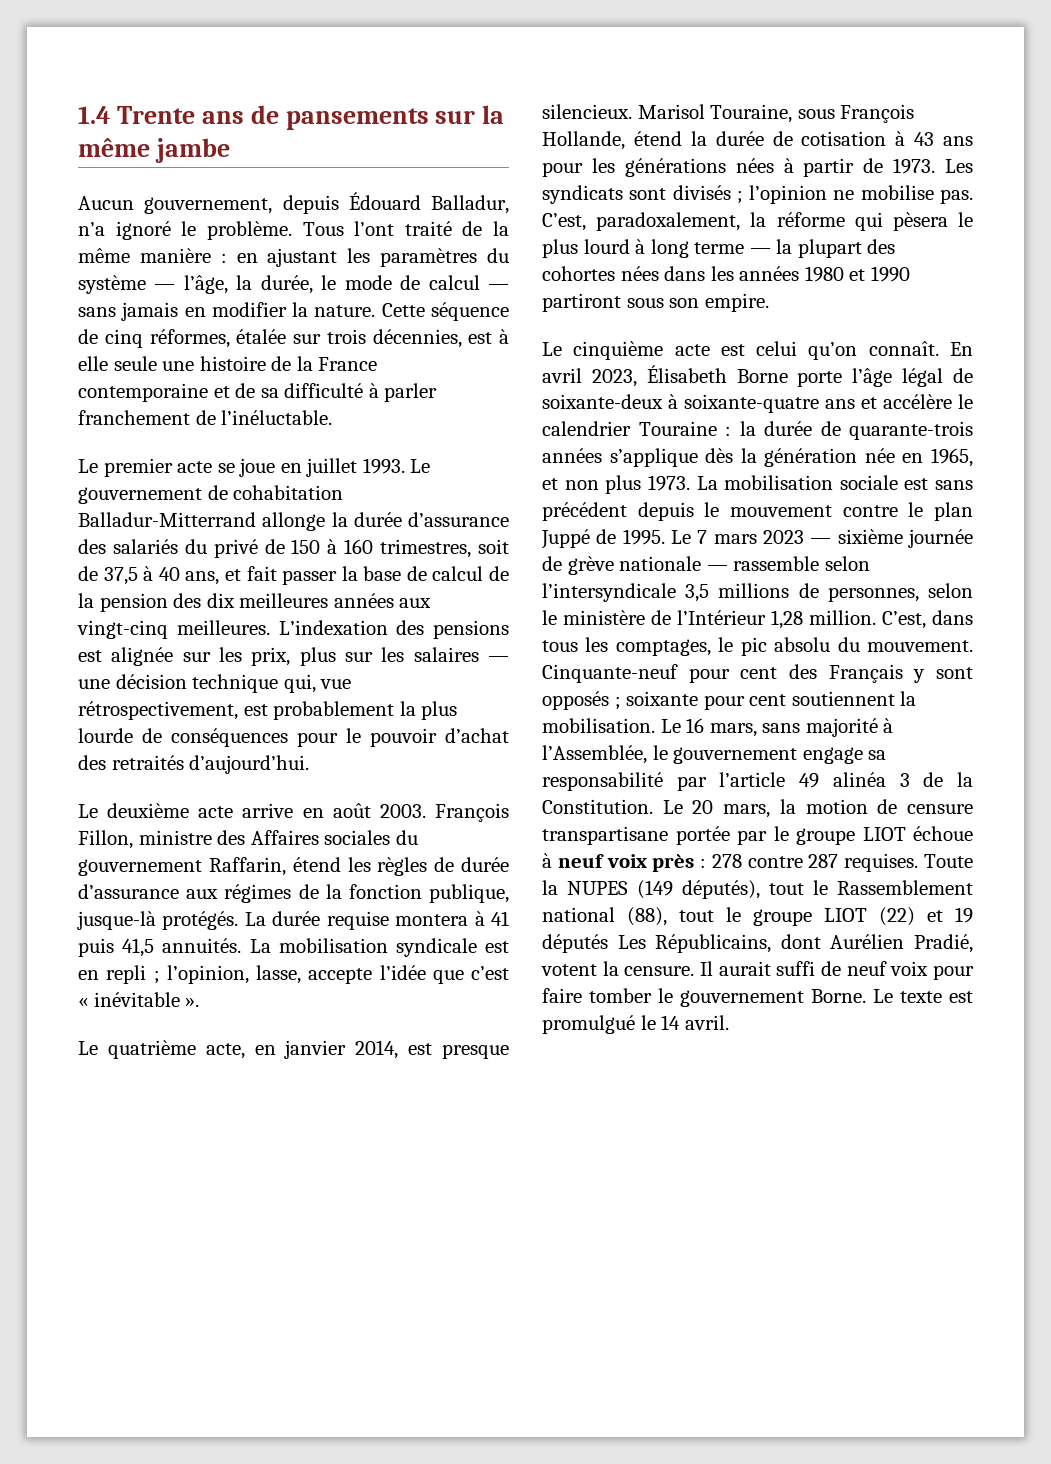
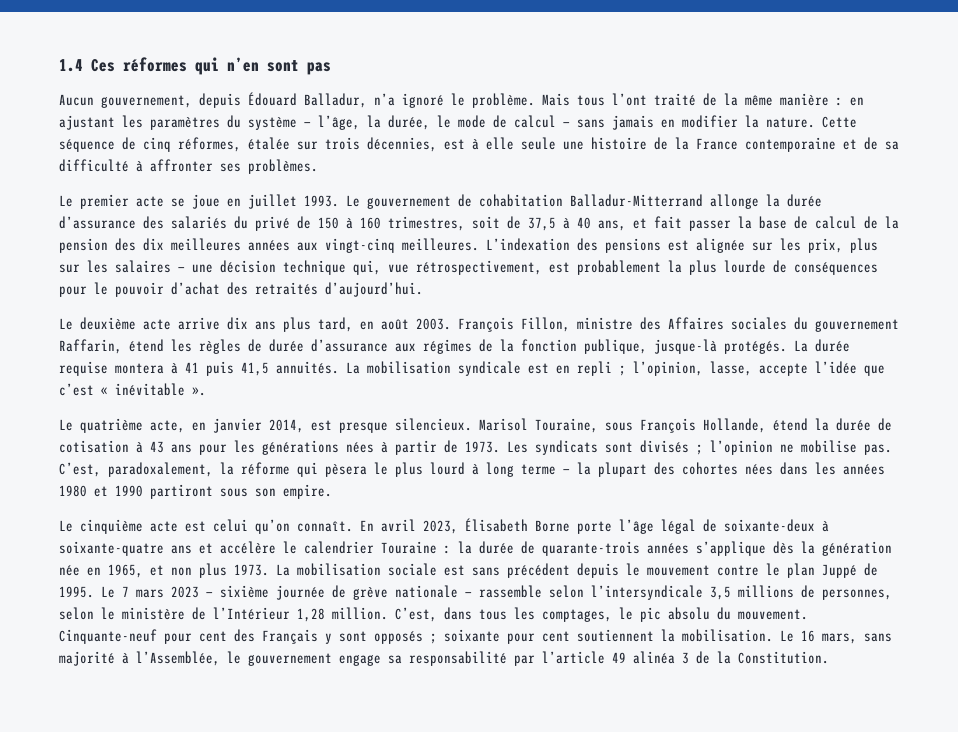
- 1.4 Trente ans de pansements sur la même jambe
+ 1.4 Ces réformes qui n’en sont pas
- Tous l’ont traité de la même manière : en ajustant les paramètres du système — l’âge, la durée, le mode de calcul — sans jamais en modifier la nature.
+ Mais tous l’ont traité de la même manière : en ajustant les paramètres du système — l’âge, la durée, le mode de calcul — sans jamais en modifier la nature.
- Cette séquence de cinq réformes, étalée sur trois décennies, est à elle seule une histoire de la France contemporaine et de sa difficulté à parler franchement de l’inéluctable.
+ Cette séquence de cinq réformes, étalée sur trois décennies, est à elle seule une histoire de la France contemporaine et de sa difficulté à affronter ses problèmes.
- Le deuxième acte arrive en août 2003.
+ Le deuxième acte arrive dix ans plus tard, en août 2003.
- Le 20 mars, la motion de censure transpartisane portée par le groupe LIOT échoue à neuf voix près : 278 contre 287 requises. Toute la NUPES (149 députés), tout le Rassemblement national (88), tout le groupe LIOT (22) et 19 députés Les Républicains, dont Aurélien Pradié, votent la censure. Il aurait suffi de neuf voix pour faire tomber le gouvernement Borne. Le texte est promulgué le 14 avril.

